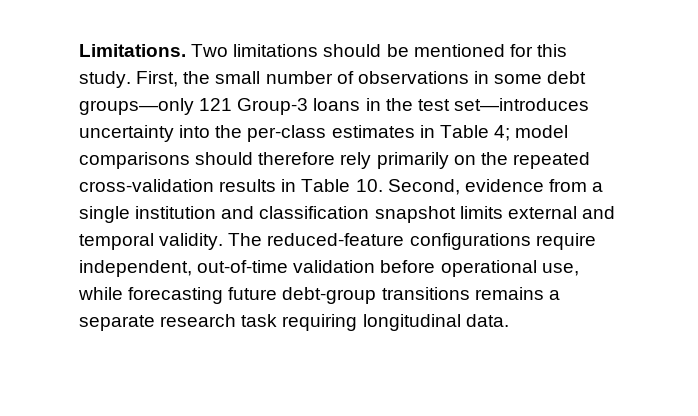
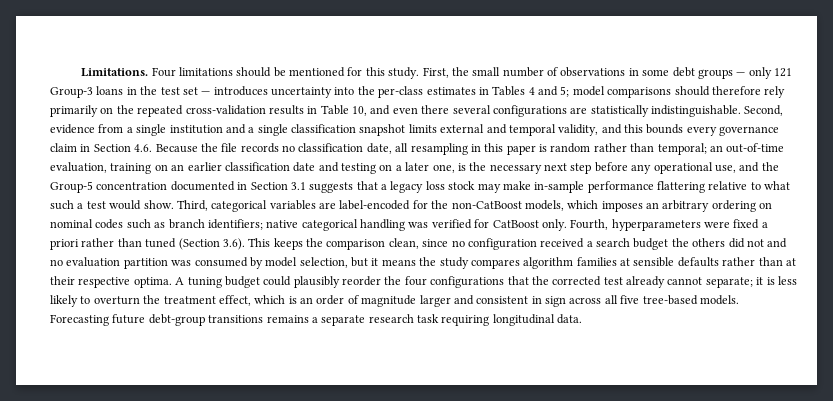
- Two limitations should be mentioned for this study.
+ Four limitations should be mentioned for this study.
- First, the small number of observations in some debt groups—only 121 Group-3 loans in the test set—introduces uncertainty into the per-class estimates in Table 4; model comparisons should therefore rely primarily on the repeated cross-validation results in Table 10. Second, evidence from a single institution and classification snapshot limits external and temporal validity. The reduced-feature configurations require independent, out-of-time validation before operational use, while forecasting future debt-group transitions remains a separate research task requiring longitudinal data.
+ First, the small number of observations in some debt groups — only 121 Group-3 loans in the test set — introduces uncertainty into the per-class estimates in Tables 4 and 5; model comparisons should therefore rely primarily on the repeated cross-validation results in Table 10, and even there several configurations are statistically indistinguishable. Second, evidence from a single institution and a single classification snapshot limits external and temporal validity, and this bounds every governance claim in Section 4.6. Because the file records no classification date, all resampling in this paper is random rather than temporal; an out-of-time evaluation, training on an earlier classification date and testing on a later one, is the necessary next step before any operational use, and the Group-5 concentration documented in Section 3.1 suggests that a legacy loss stock may make in-sample performance flattering relative to what such a test would show. Third, categorical variables are label-encoded for the non-CatBoost models, which imposes an arbitrary ordering on nominal codes such as branch identifiers; native categorical handling was verified for CatBoost only. Fourth, hyperparameters were fixed a priori rather than tuned (Section 3.6). This keeps the comparison clean, since no configuration received a search budget the others did not and no evaluation partition was consumed by model selection, but it means the study compares algorithm families at sensible defaults rather than at their respective optima. A tuning budget could plausibly reorder the four configurations that the corrected test already cannot separate; it is less likely to overturn the treatment effect, which is an order of magnitude larger and consistent in sign across all five tree-based models. Forecasting future debt-group transitions remains a separate research task requiring longitudinal data.

